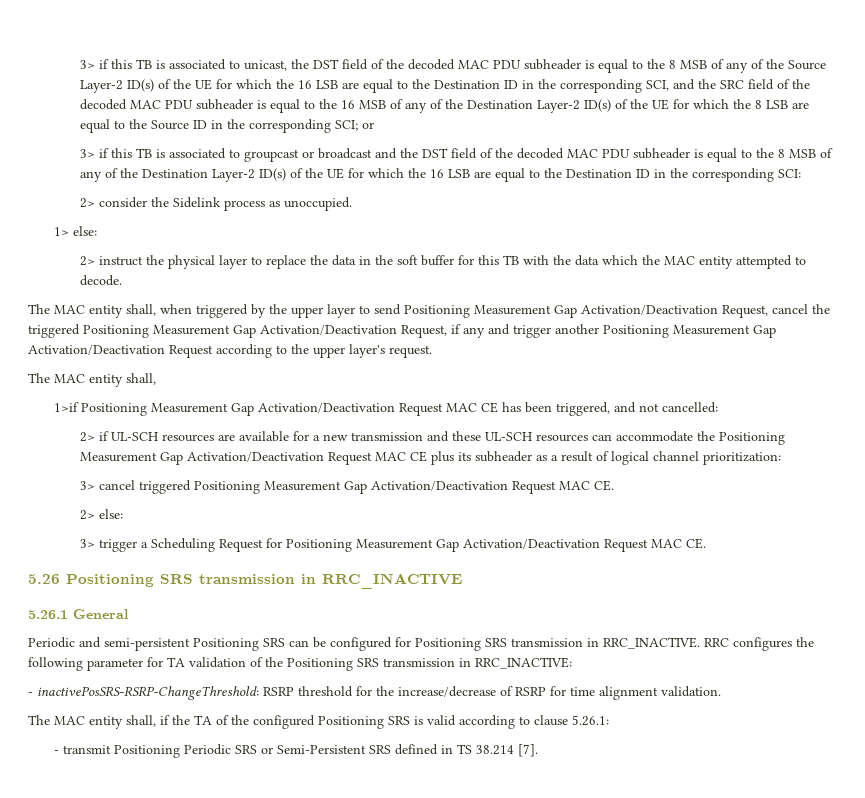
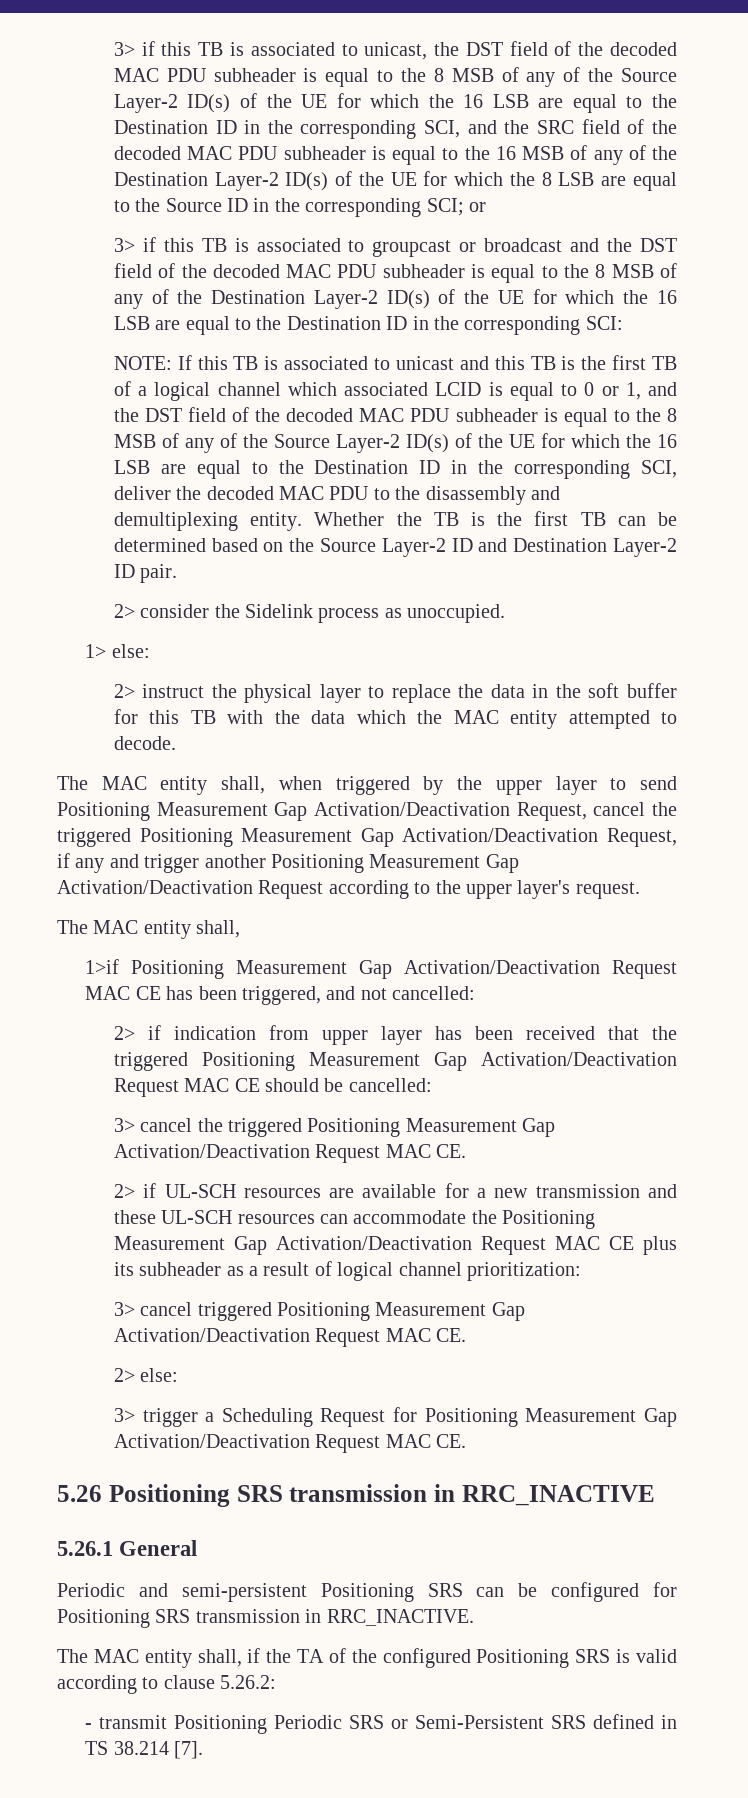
+ NOTE: If this TB is associated to unicast and this TB is the first TB of a logical channel which associated LCID is equal to 0 or 1, and the DST field of the decoded MAC PDU subheader is equal to the 8 MSB of any of the Source Layer-2 ID(s) of the UE for which the 16 LSB are equal to the Destination ID in the corresponding SCI, deliver the decoded MAC PDU to the disassembly and demultiplexing entity. Whether the TB is the first TB can be determined based on the Source Layer-2 ID and Destination Layer-2 ID pair.
+ 2> if indication from upper layer has been received that the triggered Positioning Measurement Gap Activation/Deactivation Request MAC CE should be cancelled:
+ 3> cancel the triggered Positioning Measurement Gap Activation/Deactivation Request MAC CE.
- RRC configures the following parameter for TA validation of the Positioning SRS transmission in RRC_INACTIVE:
- - inactivePosSRS-RSRP-ChangeThreshold: RSRP threshold for the increase/decrease of RSRP for time alignment validation.
- The MAC entity shall, if the TA of the configured Positioning SRS is valid according to clause 5.26.1:
+ The MAC entity shall, if the TA of the configured Positioning SRS is valid according to clause 5.26.2:

